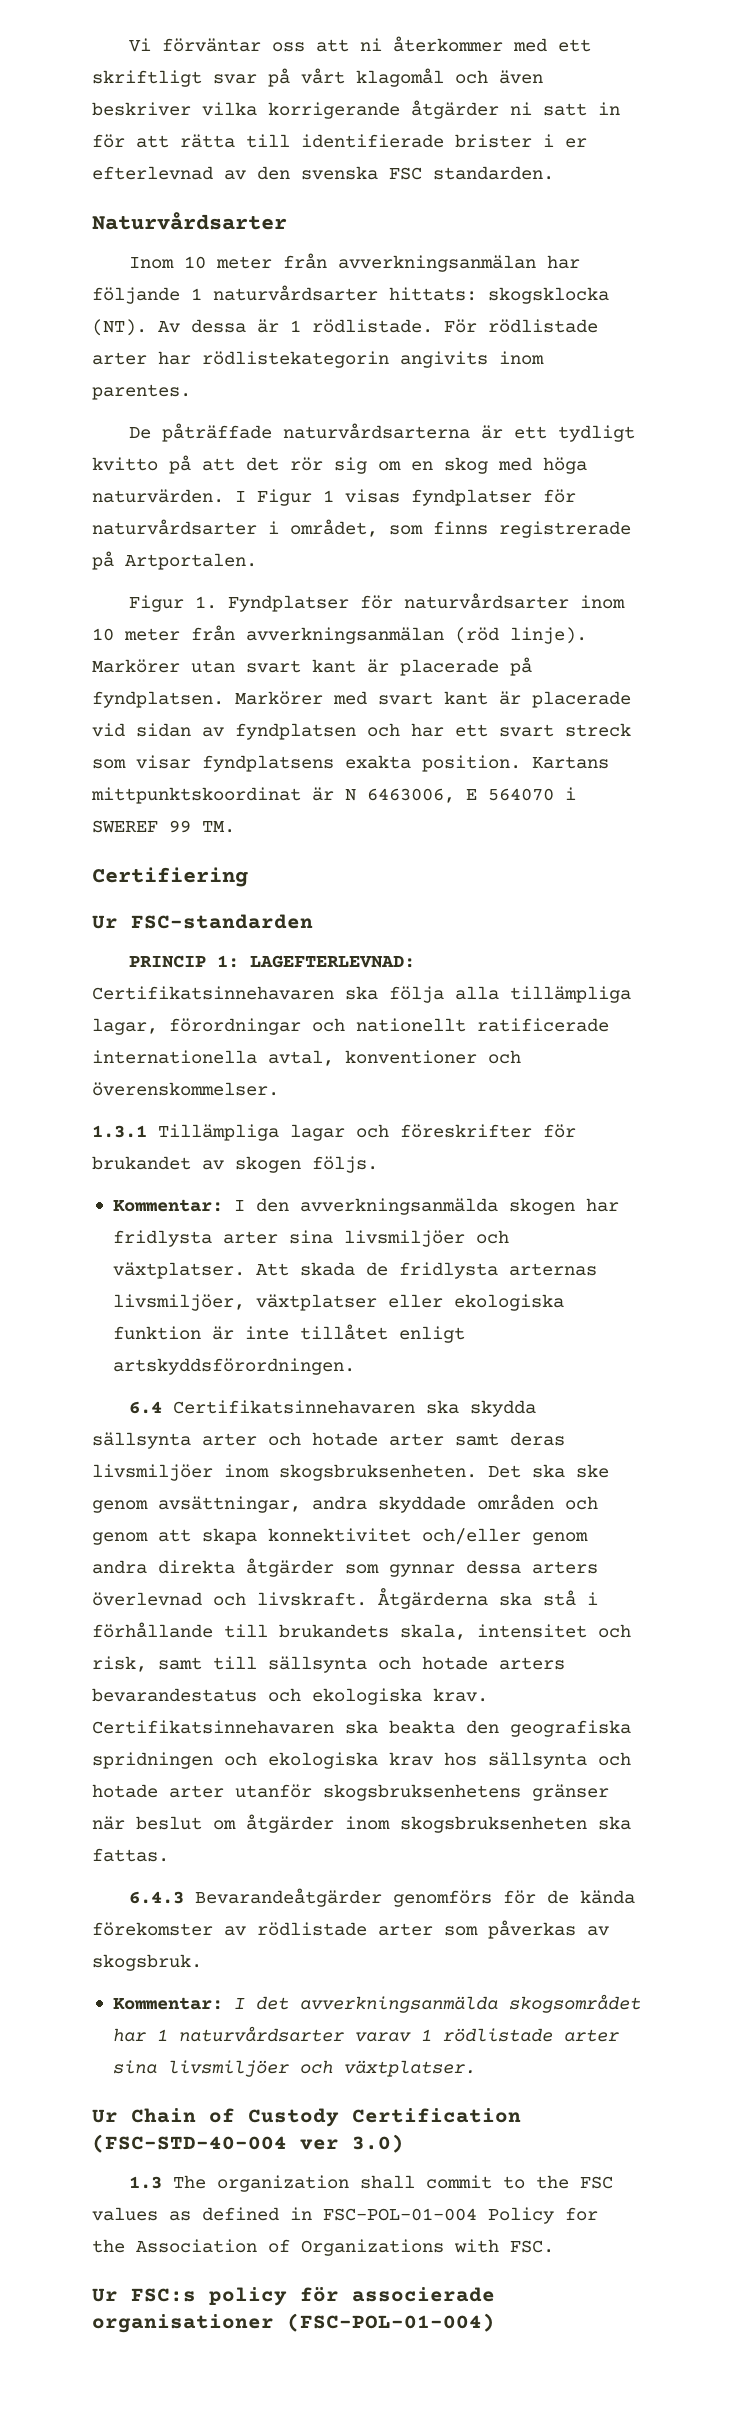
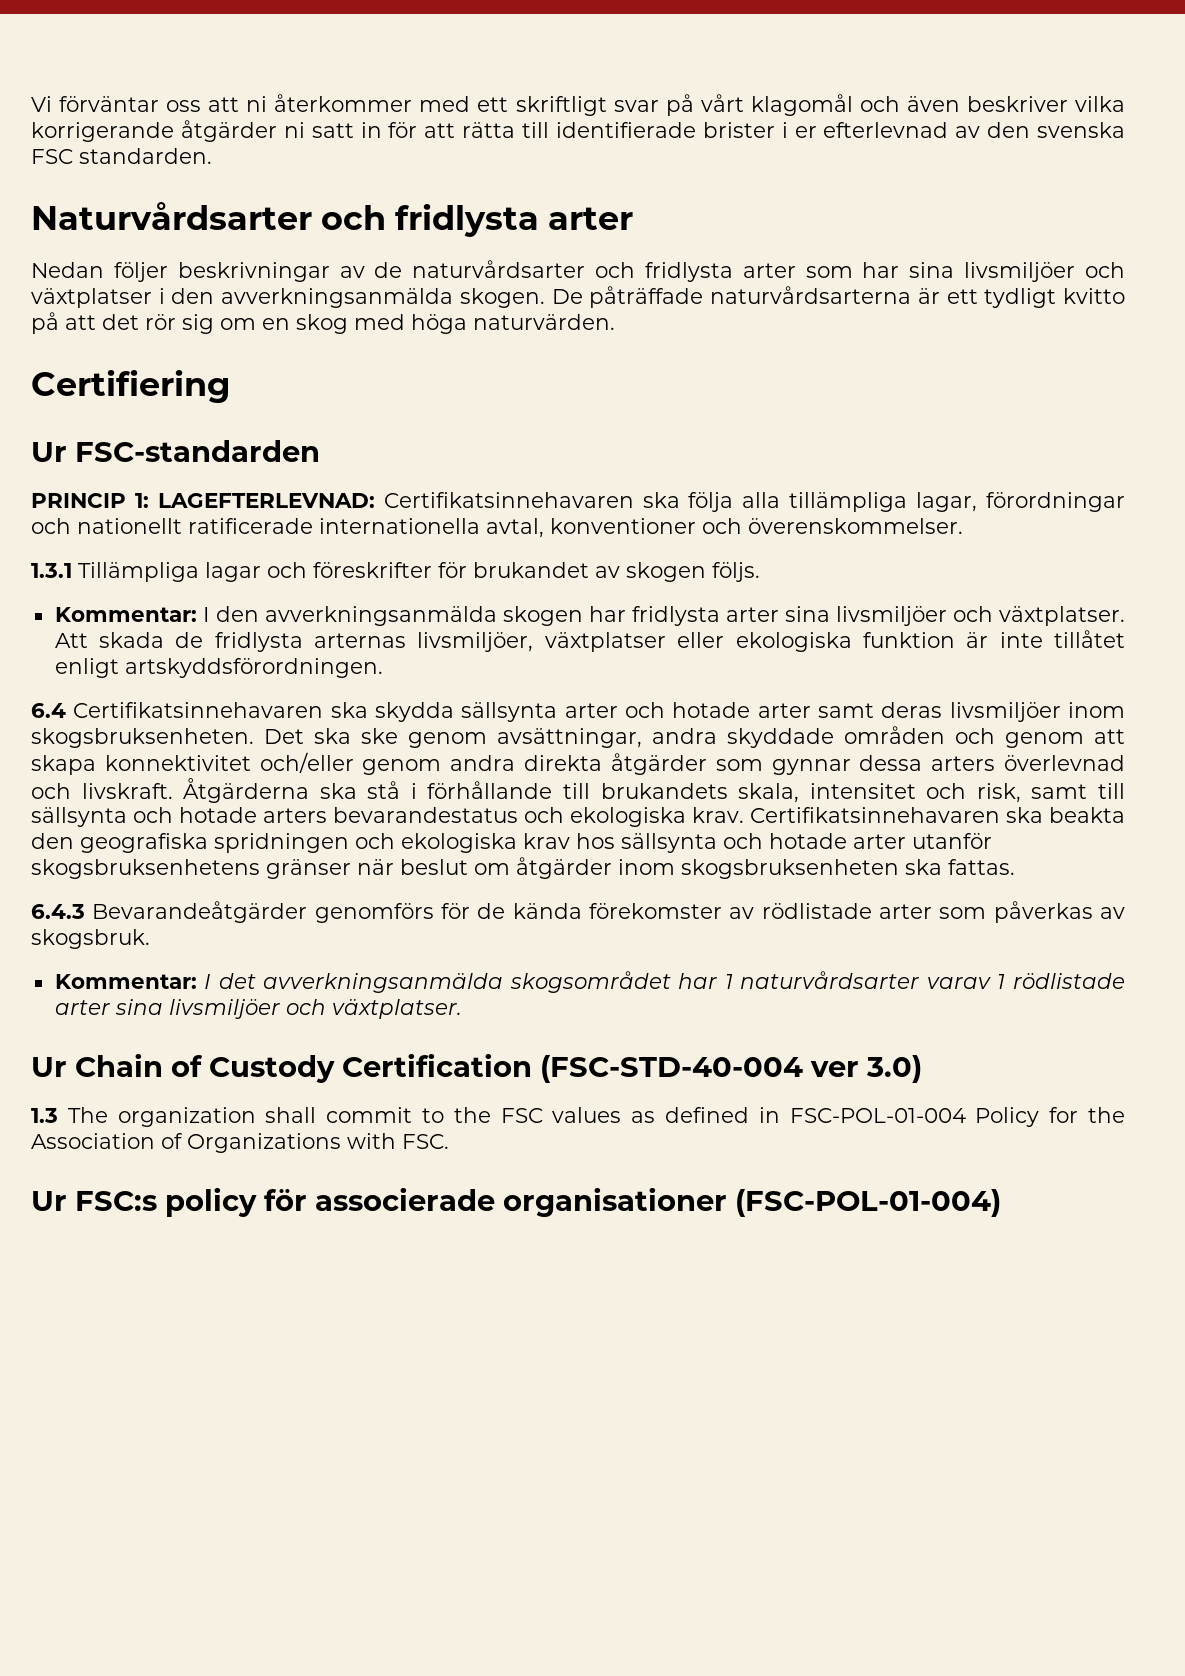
- Naturvårdsarter
- Inom 10 meter från avverkningsanmälan har följande 1 naturvårdsarter hittats: skogsklocka (NT). Av dessa är 1 rödlistade. För rödlistade arter har rödlistekategorin angivits inom parentes.
- De påträffade naturvårdsarterna är ett tydligt kvitto på att det rör sig om en skog med höga naturvärden. I Figur 1 visas fyndplatser för naturvårdsarter i området, som finns registrerade på Artportalen.
- Figur 1. Fyndplatser för naturvårdsarter inom 10 meter från avverkningsanmälan (röd linje). Markörer utan svart kant är placerade på fyndplatsen. Markörer med svart kant är placerade vid sidan av fyndplatsen och har ett svart streck som visar fyndplatsens exakta position. Kartans mittpunktskoordinat är N 6463006, E 564070 i SWEREF 99 TM.
+ Naturvårdsarter och fridlysta arter
+ Nedan följer beskrivningar av de naturvårdsarter och fridlysta arter som har sina livsmiljöer och växtplatser i den avverkningsanmälda skogen. De påträffade naturvårdsarterna är ett tydligt kvitto på att det rör sig om en skog med höga naturvärden.

